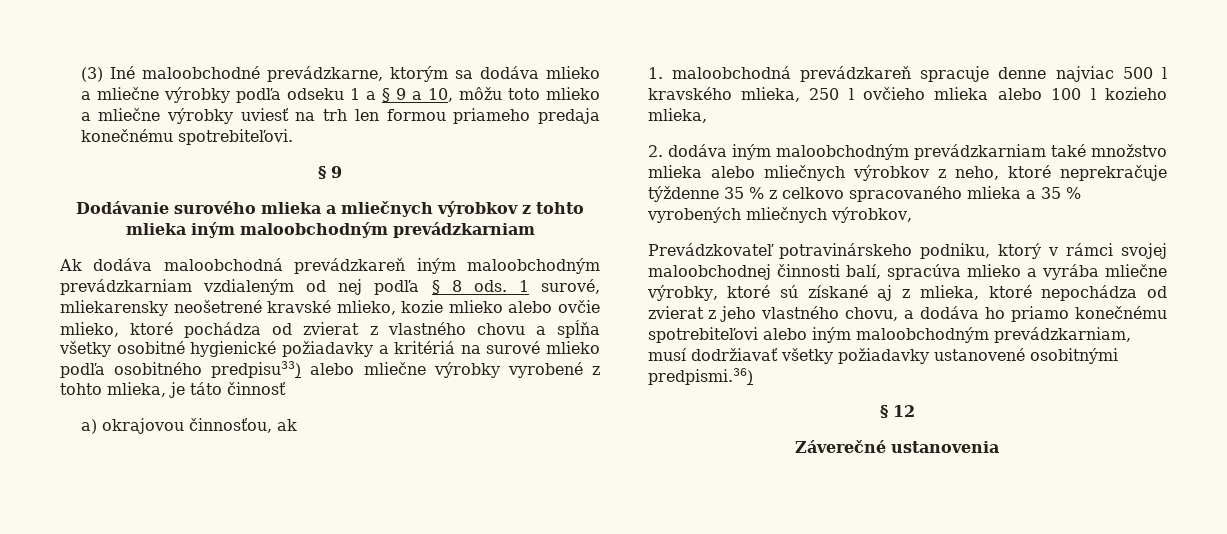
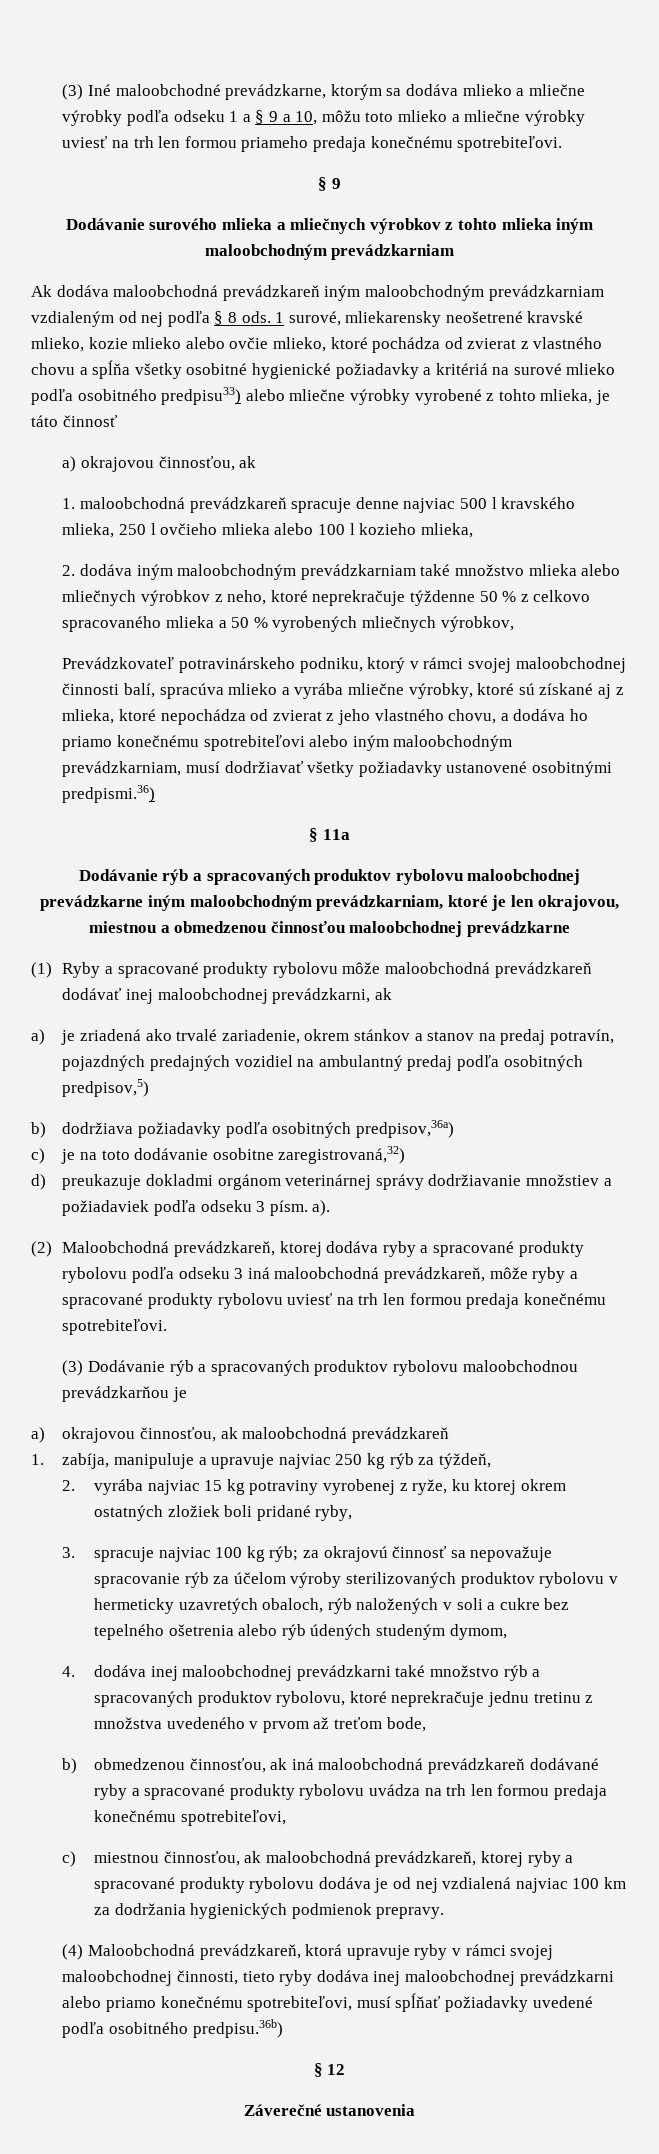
- 2. dodáva iným maloobchodným prevádzkarniam také množstvo mlieka alebo mliečnych výrobkov z neho, ktoré neprekračuje týždenne 35 % z celkovo spracovaného mlieka a 35 % vyrobených mliečnych výrobkov,
+ 2. dodáva iným maloobchodným prevádzkarniam také množstvo mlieka alebo mliečnych výrobkov z neho, ktoré neprekračuje týždenne 50 % z celkovo spracovaného mlieka a 50 % vyrobených mliečnych výrobkov,
+ § 11a
+ Dodávanie rýb a spracovaných produktov rybolovu maloobchodnej prevádzkarne iným maloobchodným prevádzkarniam, ktoré je len okrajovou, miestnou a obmedzenou činnosťou maloobchodnej prevádzkarne
+ (1) Ryby a spracované produkty rybolovu môže maloobchodná prevádzkareň dodávať inej maloobchodnej prevádzkarni, ak
+ a) je zriadená ako trvalé zariadenie, okrem stánkov a stanov na predaj potravín, pojazdných predajných vozidiel na ambulantný predaj podľa osobitných predpisov,5)
+ b) dodržiava požiadavky podľa osobitných predpisov,36a)
+ c) je na toto dodávanie osobitne zaregistrovaná,32)
+ d) preukazuje dokladmi orgánom veterinárnej správy dodržiavanie množstiev a požiadaviek podľa odseku 3 písm. a).
+ (2) Maloobchodná prevádzkareň, ktorej dodáva ryby a spracované produkty rybolovu podľa odseku 3 iná maloobchodná prevádzkareň, môže ryby a spracované produkty rybolovu uviesť na trh len formou predaja konečnému spotrebiteľovi.
+ (3) Dodávanie rýb a spracovaných produktov rybolovu maloobchodnou prevádzkarňou je
+ a) okrajovou činnosťou, ak maloobchodná prevádzkareň
+ 1. zabíja, manipuluje a upravuje najviac 250 kg rýb za týždeň,
+ 2. vyrába najviac 15 kg potraviny vyrobenej z ryže, ku ktorej okrem ostatných zložiek boli pridané ryby,
+ 3. spracuje najviac 100 kg rýb; za okrajovú činnosť sa nepovažuje spracovanie rýb za účelom výroby sterilizovaných produktov rybolovu v hermeticky uzavretých obaloch, rýb naložených v soli a cukre bez tepelného ošetrenia alebo rýb údených studeným dymom,
+ 4. dodáva inej maloobchodnej prevádzkarni také množstvo rýb a spracovaných produktov rybolovu, ktoré neprekračuje jednu tretinu z množstva uvedeného v prvom až treťom bode,
+ b) obmedzenou činnosťou, ak iná maloobchodná prevádzkareň dodávané ryby a spracované produkty rybolovu uvádza na trh len formou predaja konečnému spotrebiteľovi,
+ c) miestnou činnosťou, ak maloobchodná prevádzkareň, ktorej ryby a spracované produkty rybolovu dodáva je od nej vzdialená najviac 100 km za dodržania hygienických podmienok prepravy.
+ (4) Maloobchodná prevádzkareň, ktorá upravuje ryby v rámci svojej maloobchodnej činnosti, tieto ryby dodáva inej maloobchodnej prevádzkarni alebo priamo konečnému spotrebiteľovi, musí spĺňať požiadavky uvedené podľa osobitného predpisu.36b)

